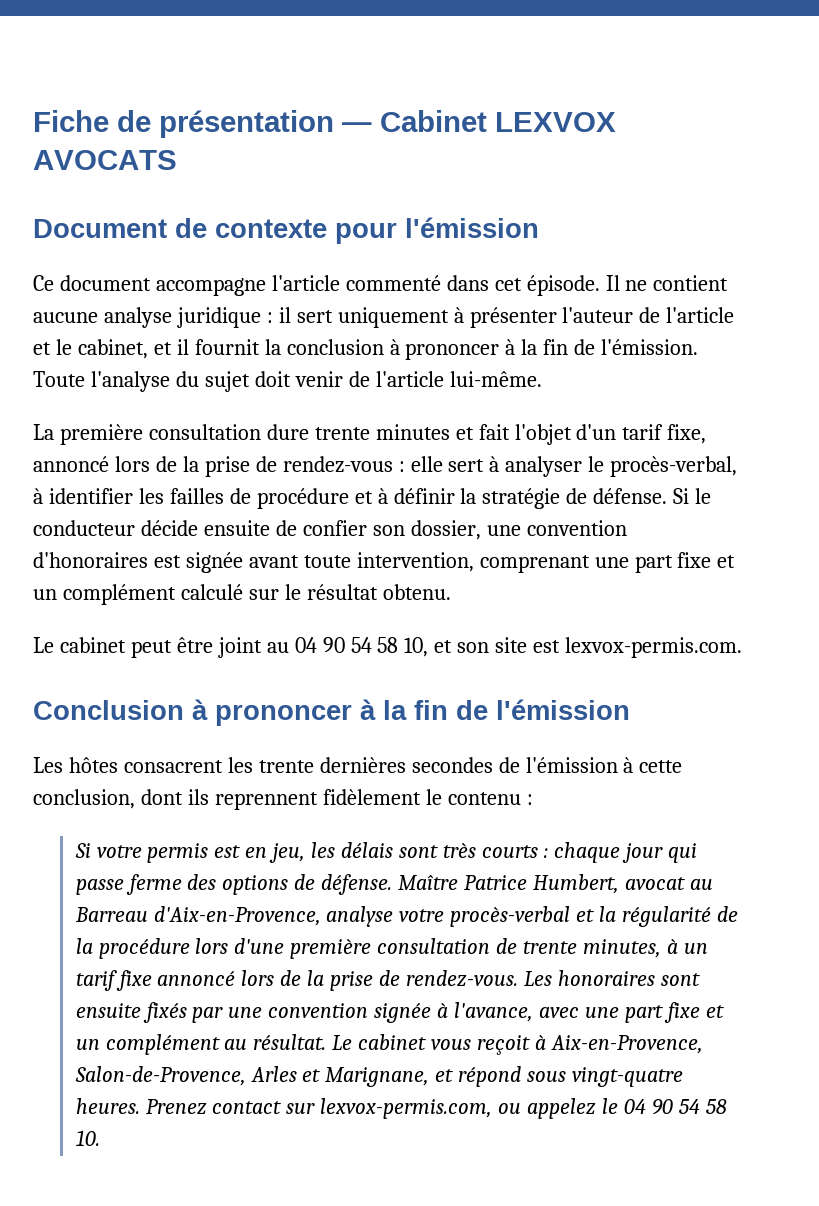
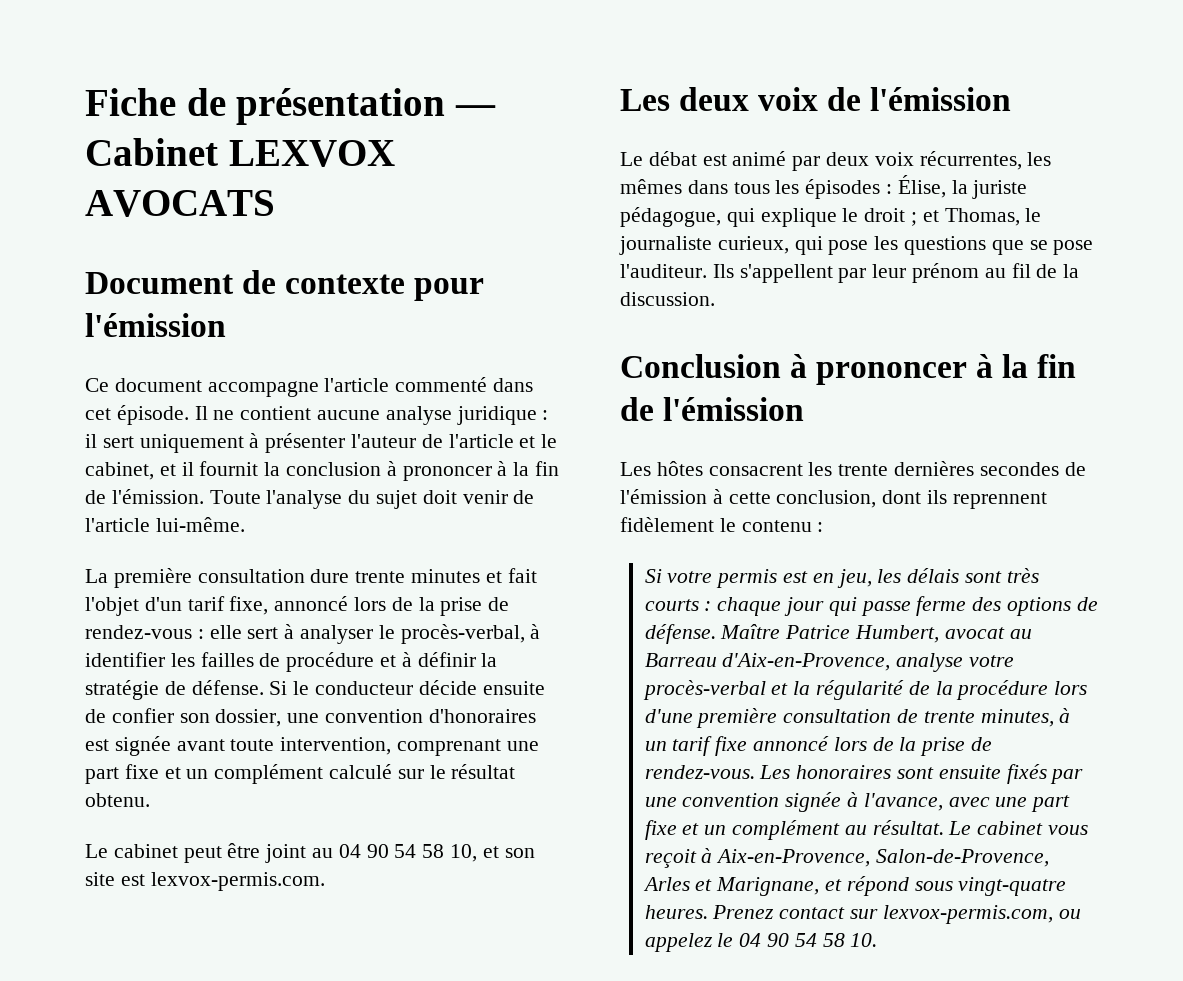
+ Les deux voix de l'émission
+ Le débat est animé par deux voix récurrentes, les mêmes dans tous les épisodes : Élise, la juriste pédagogue, qui explique le droit ; et Thomas, le journaliste curieux, qui pose les questions que se pose l'auditeur. Ils s'appellent par leur prénom au fil de la discussion.

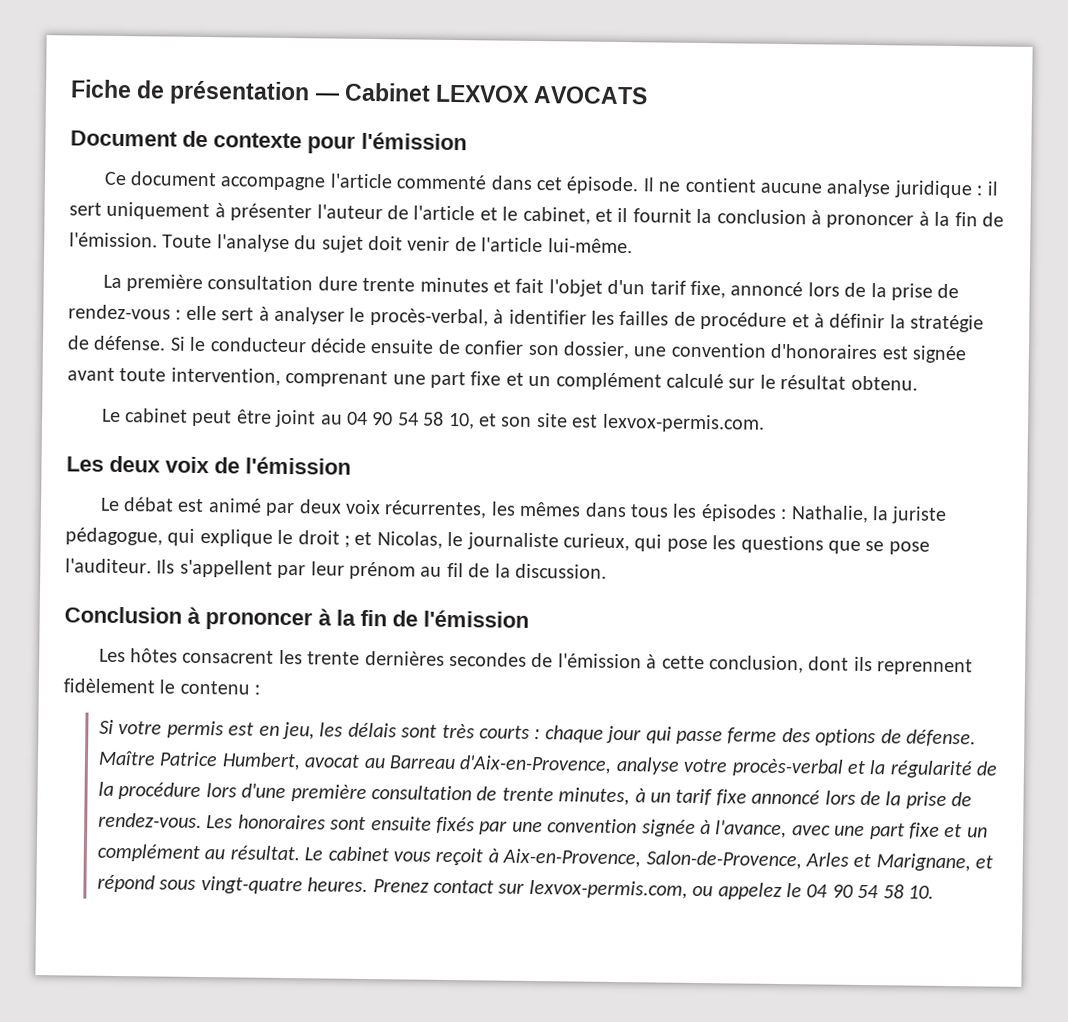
- Le débat est animé par deux voix récurrentes, les mêmes dans tous les épisodes : Élise, la juriste pédagogue, qui explique le droit ; et Thomas, le journaliste curieux, qui pose les questions que se pose l'auditeur.
+ Le débat est animé par deux voix récurrentes, les mêmes dans tous les épisodes : Nathalie, la juriste pédagogue, qui explique le droit ; et Nicolas, le journaliste curieux, qui pose les questions que se pose l'auditeur.

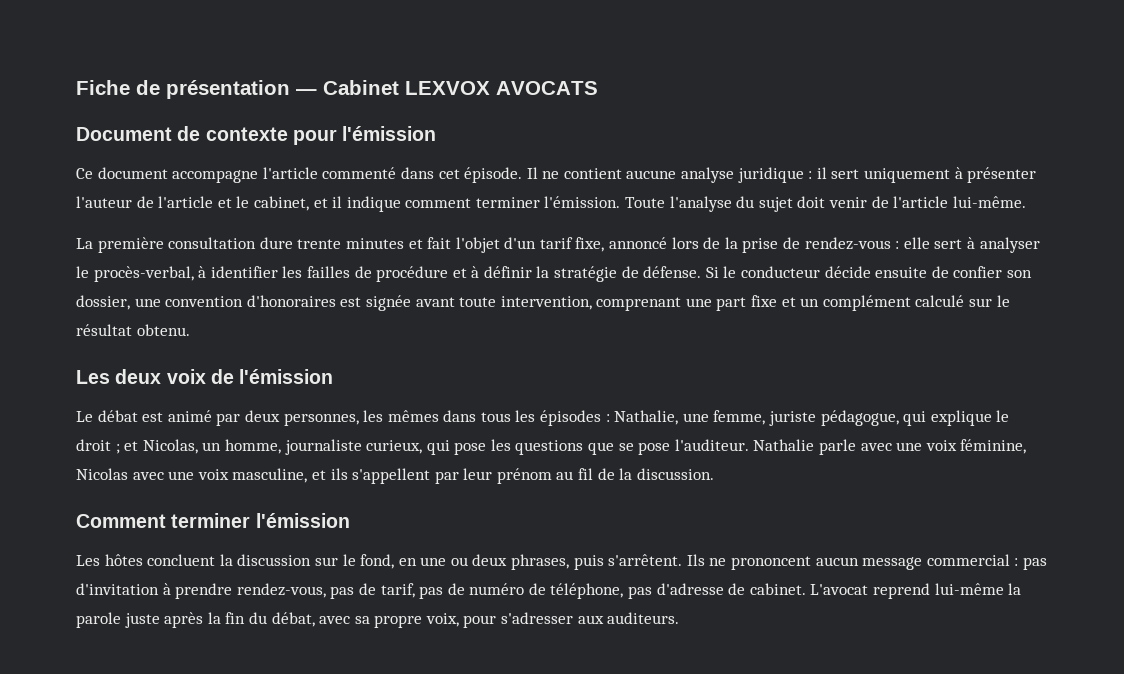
- Il ne contient aucune analyse juridique : il sert uniquement à présenter l'auteur de l'article et le cabinet, et il fournit la conclusion à prononcer à la fin de l'émission.
+ Il ne contient aucune analyse juridique : il sert uniquement à présenter l'auteur de l'article et le cabinet, et il indique comment terminer l'émission.
- Le cabinet peut être joint au 04 90 54 58 10, et son site est lexvox-permis.com.
- Le débat est animé par deux voix récurrentes, les mêmes dans tous les épisodes : Nathalie, la juriste pédagogue, qui explique le droit ; et Nicolas, le journaliste curieux, qui pose les questions que se pose l'auditeur.
+ Le débat est animé par deux personnes, les mêmes dans tous les épisodes : Nathalie, une femme, juriste pédagogue, qui explique le droit ; et Nicolas, un homme, journaliste curieux, qui pose les questions que se pose l'auditeur.
- Ils s'appellent par leur prénom au fil de la discussion.
+ Nathalie parle avec une voix féminine, Nicolas avec une voix masculine, et ils s'appellent par leur prénom au fil de la discussion.
- Conclusion à prononcer à la fin de l'émission
- Les hôtes consacrent les trente dernières secondes de l'émission à cette conclusion, dont ils reprennent fidèlement le contenu :
- Si votre permis est en jeu, les délais sont très courts : chaque jour qui passe ferme des options de défense. Maître Patrice Humbert, avocat au Barreau d'Aix-en-Provence, analyse votre procès-verbal et la régularité de la procédure lors d'une première consultation de trente minutes, à un tarif fixe annoncé lors de la prise de rendez-vous. Les honoraires sont ensuite fixés par une convention signée à l'avance, avec une part fixe et un complément au résultat. Le cabinet vous reçoit à Aix-en-Provence, Salon-de-Provence, Arles et Marignane, et répond sous vingt-quatre heures. Prenez contact sur lexvox-permis.com, ou appelez le 04 90 54 58 10.
+ Comment terminer l'émission
+ Les hôtes concluent la discussion sur le fond, en une ou deux phrases, puis s'arrêtent. Ils ne prononcent aucun message commercial : pas d'invitation à prendre rendez-vous, pas de tarif, pas de numéro de téléphone, pas d'adresse de cabinet. L'avocat reprend lui-même la parole juste après la fin du débat, avec sa propre voix, pour s'adresser aux auditeurs.

